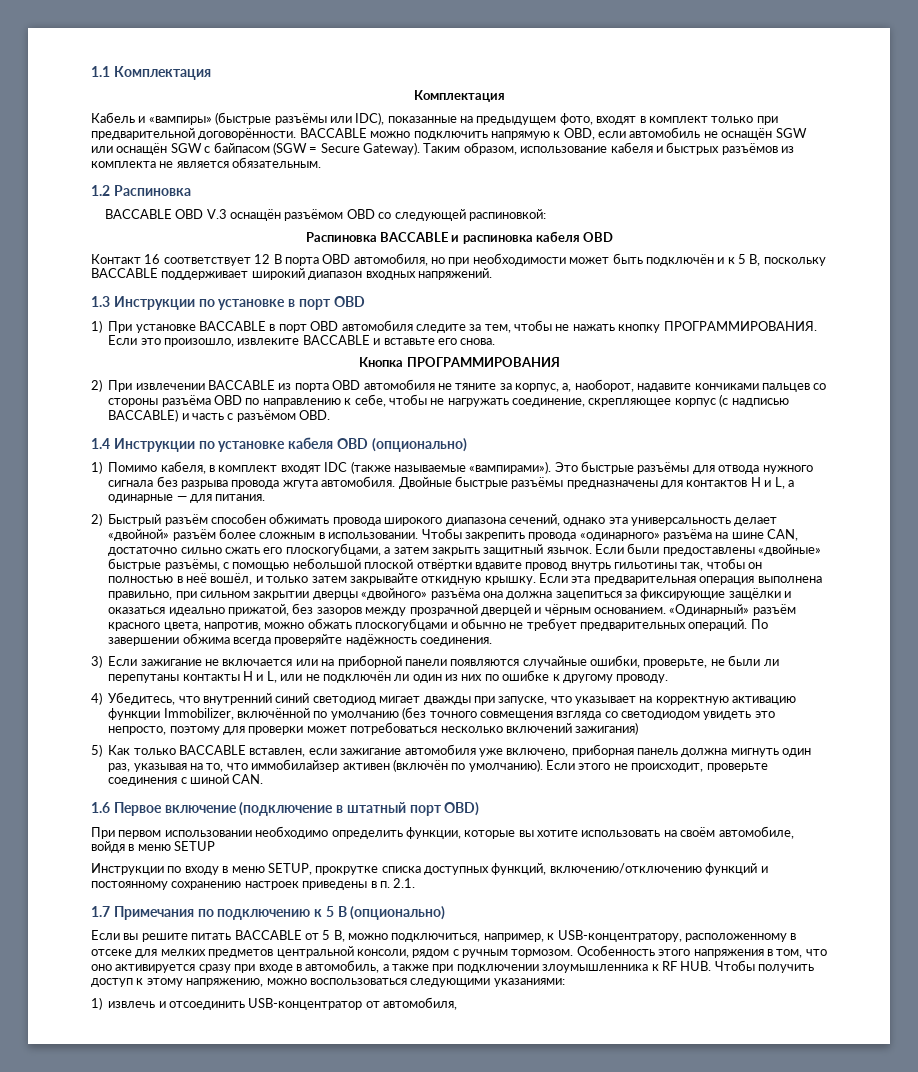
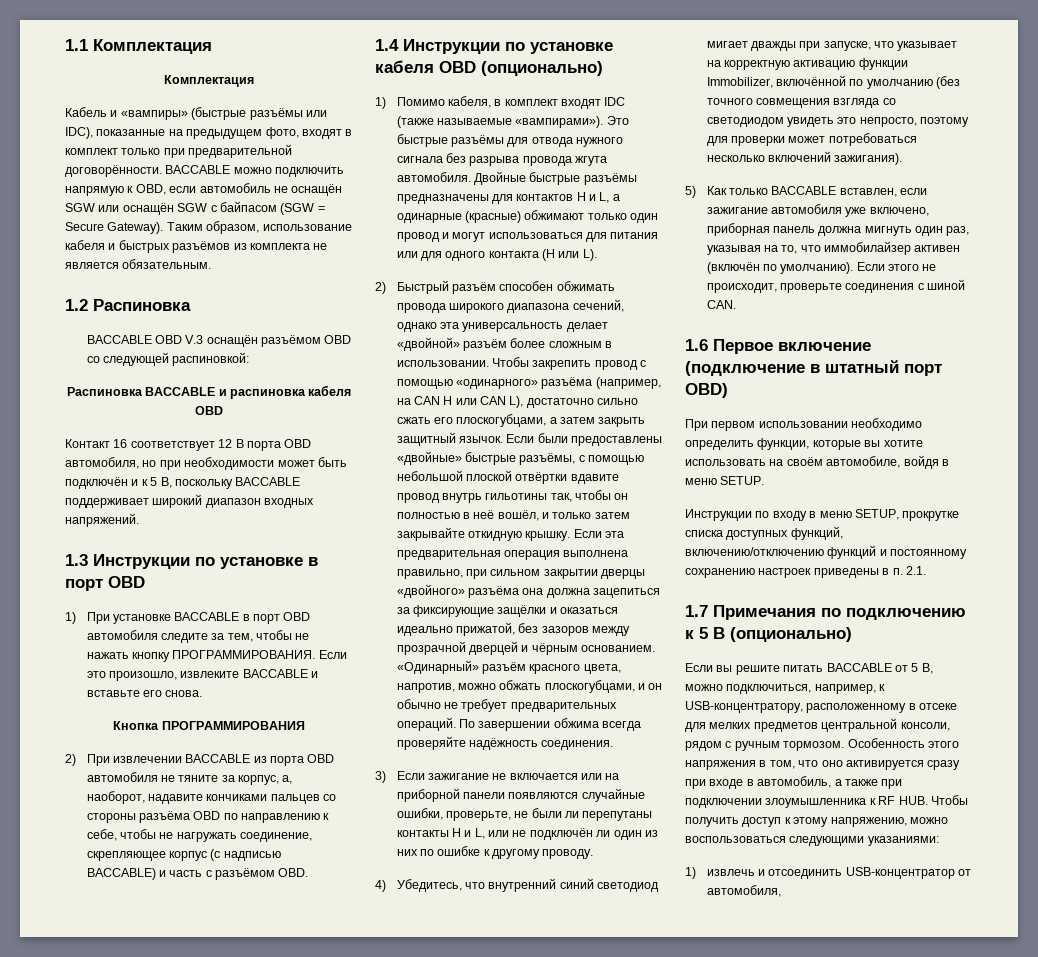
- Двойные быстрые разъёмы предназначены для контактов H и L, а одинарные — для питания.
+ Двойные быстрые разъёмы предназначены для контактов H и L, а одинарные (красные) обжимают только один провод и могут использоваться для питания или для одного контакта (H или L).
- Чтобы закрепить провода «одинарного» разъёма на шине CAN, достаточно сильно сжать его плоскогубцами, а затем закрыть защитный язычок.
+ Чтобы закрепить провод с помощью «одинарного» разъёма (например, на CAN H или CAN L), достаточно сильно сжать его плоскогубцами, а затем закрыть защитный язычок.
- «Одинарный» разъём красного цвета, напротив, можно обжать плоскогубцами и обычно не требует предварительных операций.
+ «Одинарный» разъём красного цвета, напротив, можно обжать плоскогубцами, и он обычно не требует предварительных операций.
- 4) Убедитесь, что внутренний синий светодиод мигает дважды при запуске, что указывает на корректную активацию функции Immobilizer, включённой по умолчанию (без точного совмещения взгляда со светодиодом увидеть это непросто, поэтому для проверки может потребоваться несколько включений зажигания)
+ 4) Убедитесь, что внутренний синий светодиод мигает дважды при запуске, что указывает на корректную активацию функции Immobilizer, включённой по умолчанию (без точного совмещения взгляда со светодиодом увидеть это непросто, поэтому для проверки может потребоваться несколько включений зажигания).
- При первом использовании необходимо определить функции, которые вы хотите использовать на своём автомобиле, войдя в меню SETUP
+ При первом использовании необходимо определить функции, которые вы хотите использовать на своём автомобиле, войдя в меню SETUP.

